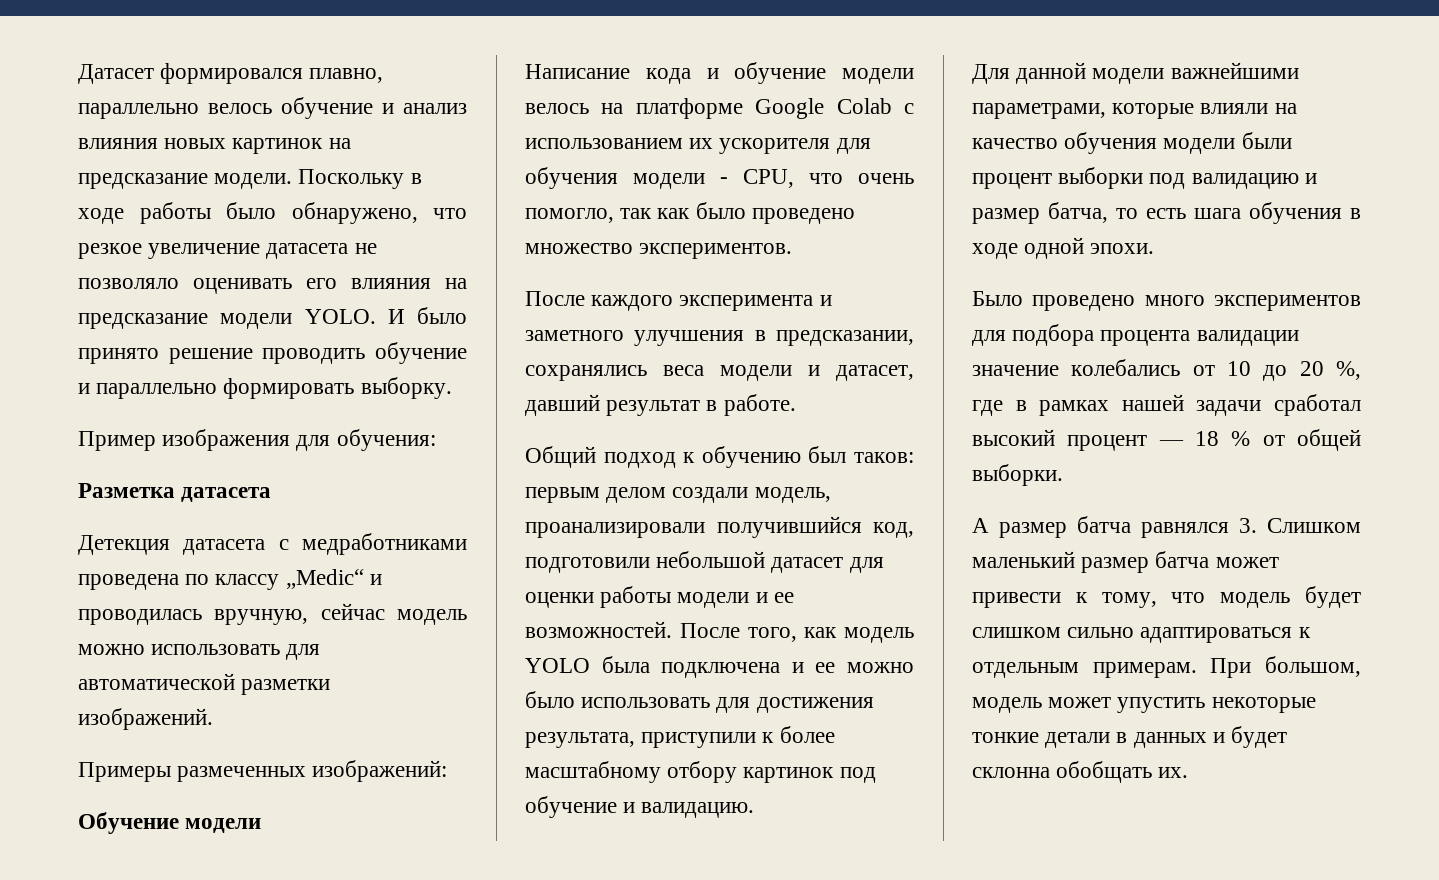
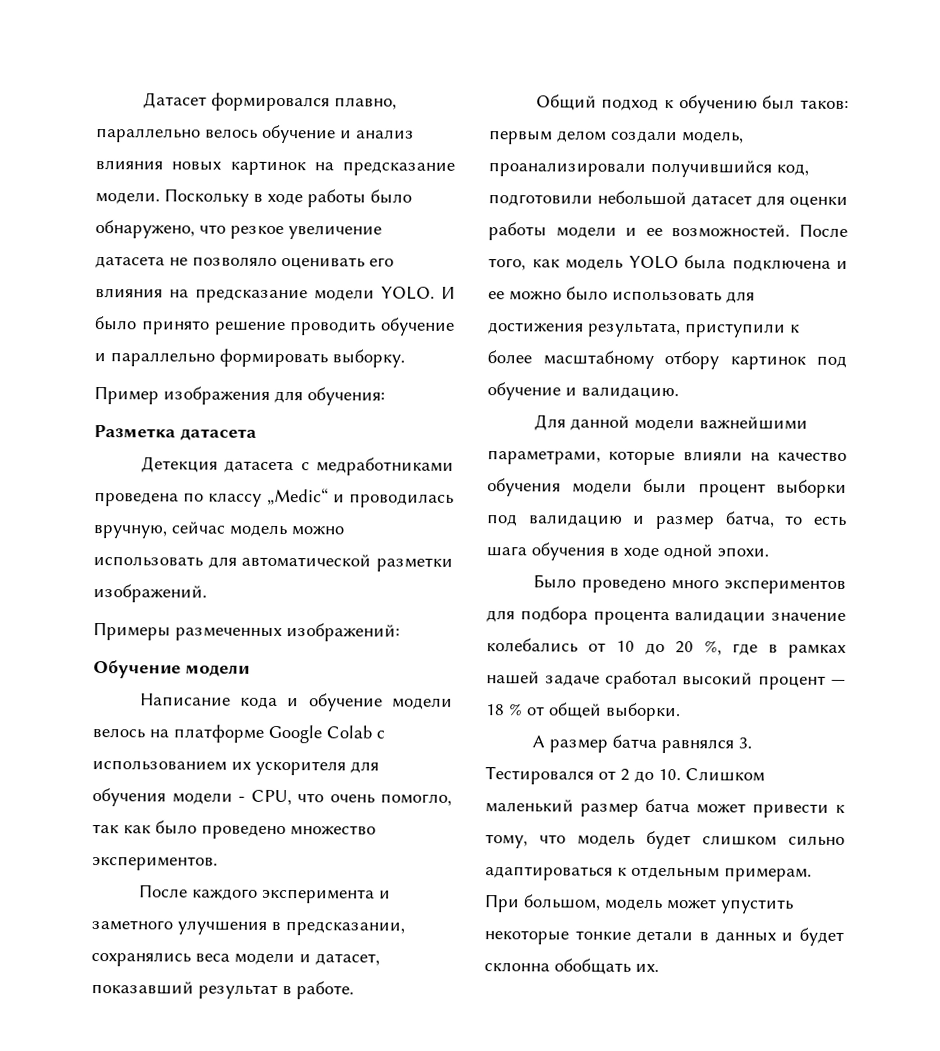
- После каждого эксперимента и заметного улучшения в предсказании, сохранялись веса модели и датасет, давший результат в работе.
+ После каждого эксперимента и заметного улучшения в предсказании, сохранялись веса модели и датасет, показавший результат в работе.
- Было проведено много экспериментов для подбора процента валидации значение колебались от 10 до 20 %, где в рамках нашей задачи сработал высокий процент — 18 % от общей выборки.
+ Было проведено много экспериментов для подбора процента валидации значение колебались от 10 до 20 %, где в рамках нашей задаче сработал высокий процент — 18 % от общей выборки.
- А размер батча равнялся 3. Слишком маленький размер батча может привести к тому, что модель будет слишком сильно адаптироваться к отдельным примерам.
+ А размер батча равнялся 3. Тестировался от 2 до 10. Слишком маленький размер батча может привести к тому, что модель будет слишком сильно адаптироваться к отдельным примерам.

